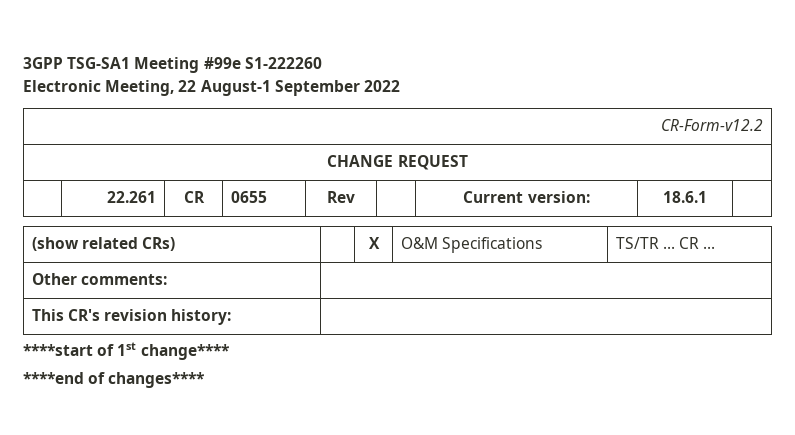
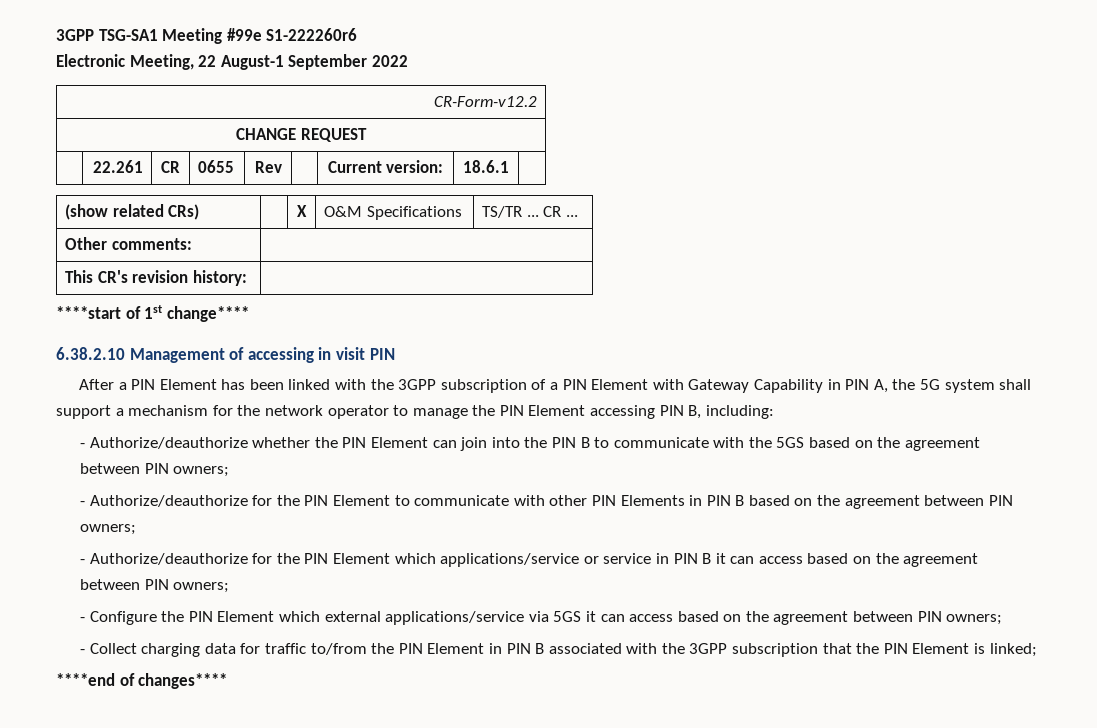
- 3GPP TSG-SA1 Meeting #99e S1-222260
+ 3GPP TSG-SA1 Meeting #99e S1-222260r6
+ 6.38.2.10 Management of accessing in visit PIN
+ After a PIN Element has been linked with the 3GPP subscription of a PIN Element with Gateway Capability in PIN A, the 5G system shall support a mechanism for the network operator to manage the PIN Element accessing PIN B, including:
+ - Authorize/deauthorize whether the PIN Element can join into the PIN B to communicate with the 5GS based on the agreement between PIN owners;
+ - Authorize/deauthorize for the PIN Element to communicate with other PIN Elements in PIN B based on the agreement between PIN owners;
+ - Authorize/deauthorize for the PIN Element which applications/service or service in PIN B it can access based on the agreement between PIN owners;
+ - Configure the PIN Element which external applications/service via 5GS it can access based on the agreement between PIN owners;
+ - Collect charging data for traffic to/from the PIN Element in PIN B associated with the 3GPP subscription that the PIN Element is linked;

